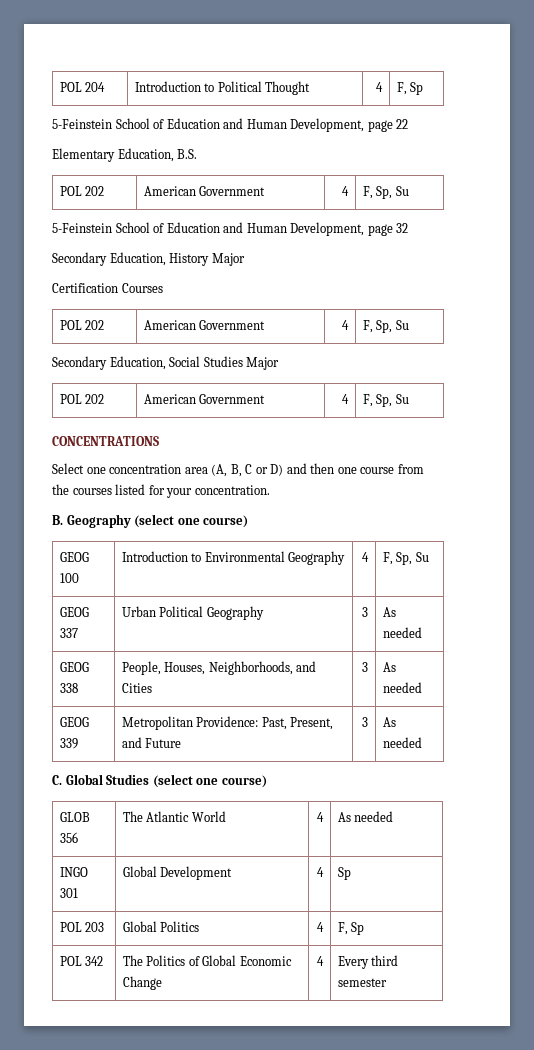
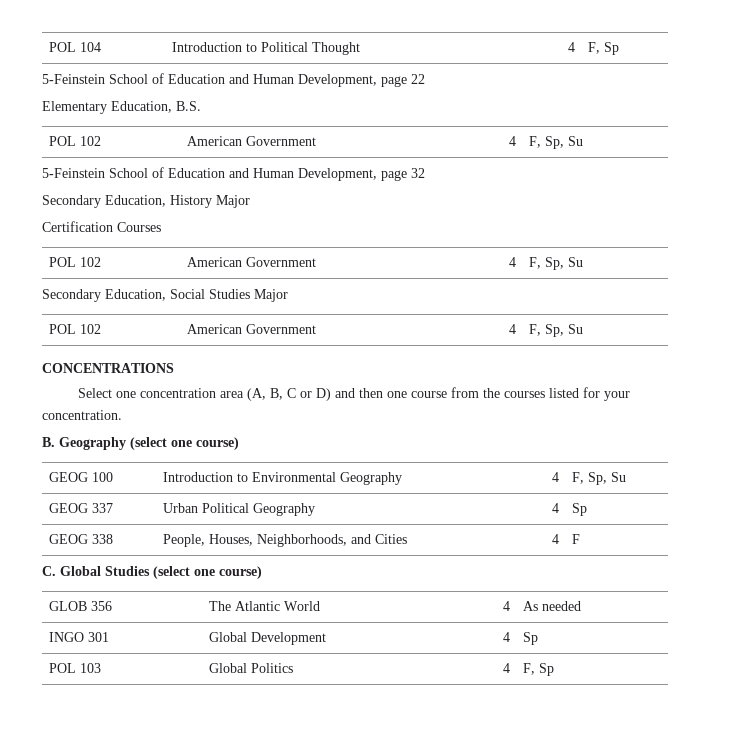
- POL 204 | Introduction to Political Thought | 4 | F, Sp
+ POL 104 | Introduction to Political Thought | 4 | F, Sp
  Elementary Education, B.S.
- POL 202 | American Government | 4 | F, Sp, Su
+ POL 102 | American Government | 4 | F, Sp, Su
  Certification Courses
- POL 202 | American Government | 4 | F, Sp, Su
+ POL 102 | American Government | 4 | F, Sp, Su
  Secondary Education, Social Studies Major
- POL 202 | American Government | 4 | F, Sp, Su
+ POL 102 | American Government | 4 | F, Sp, Su
- GEOG 337 | Urban Political Geography | 3 | As needed
+ GEOG 337 | Urban Political Geography | 4 | Sp
- GEOG 338 | People, Houses, Neighborhoods, and Cities | 3 | As needed
- GEOG 339 | Metropolitan Providence: Past, Present, and Future | 3 | As needed
+ GEOG 338 | People, Houses, Neighborhoods, and Cities | 4 | F
- POL 203 | Global Politics | 4 | F, Sp
+ POL 103 | Global Politics | 4 | F, Sp
- POL 342 | The Politics of Global Economic Change | 4 | Every third semester

